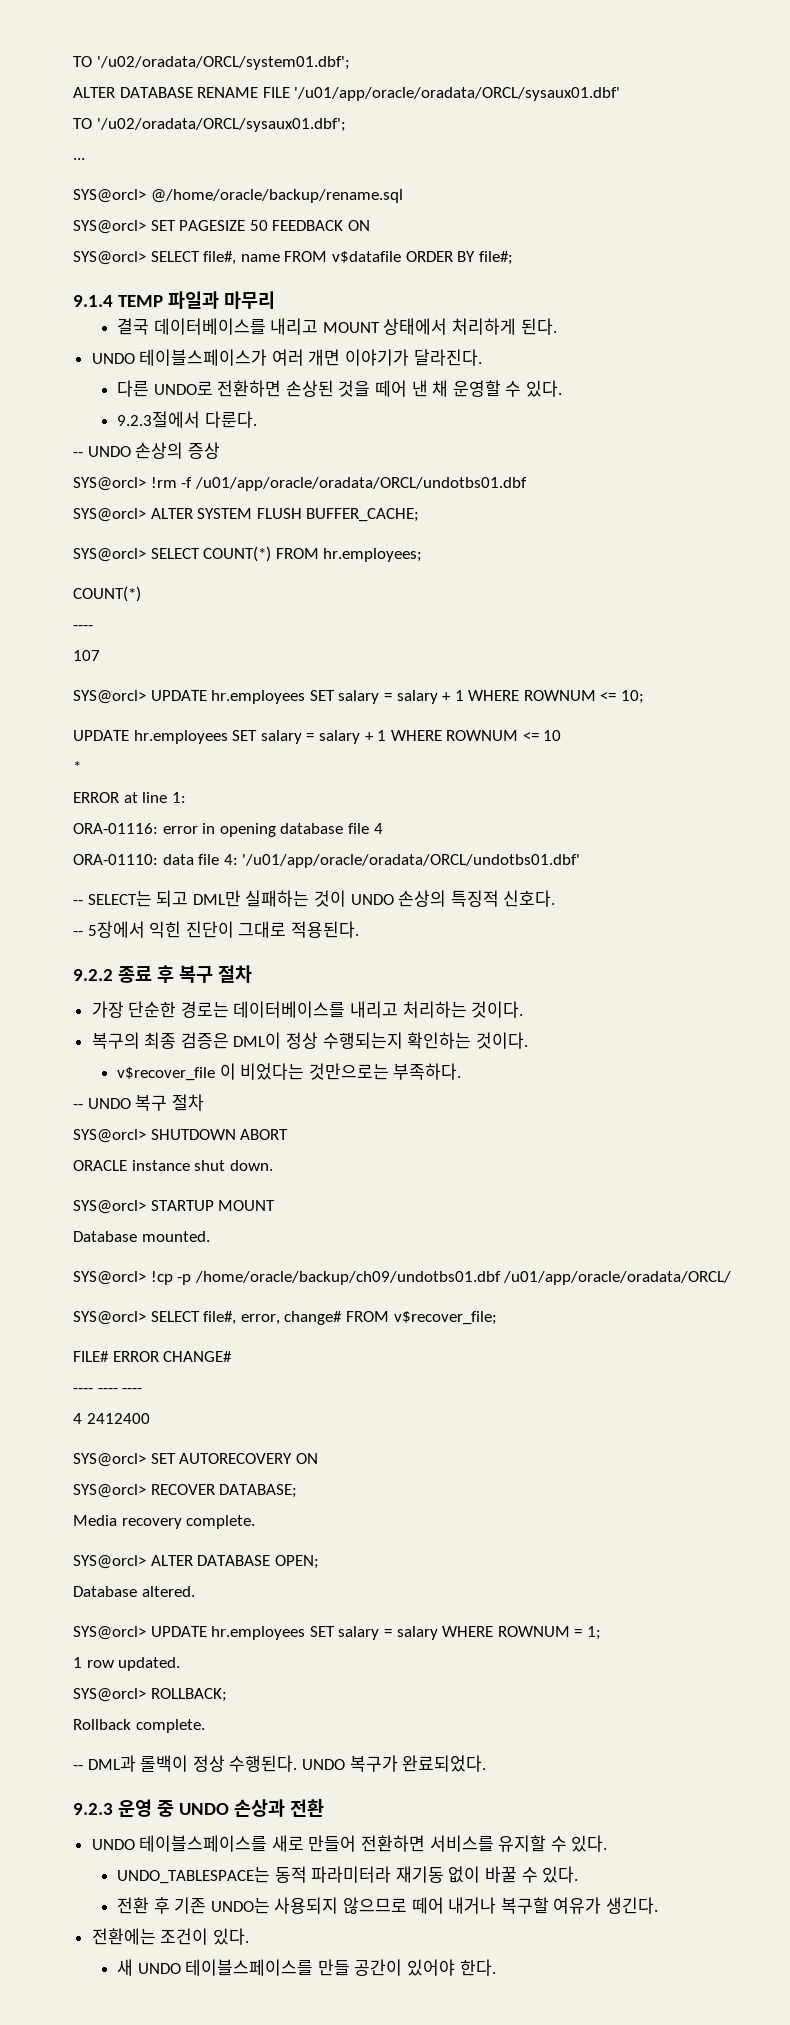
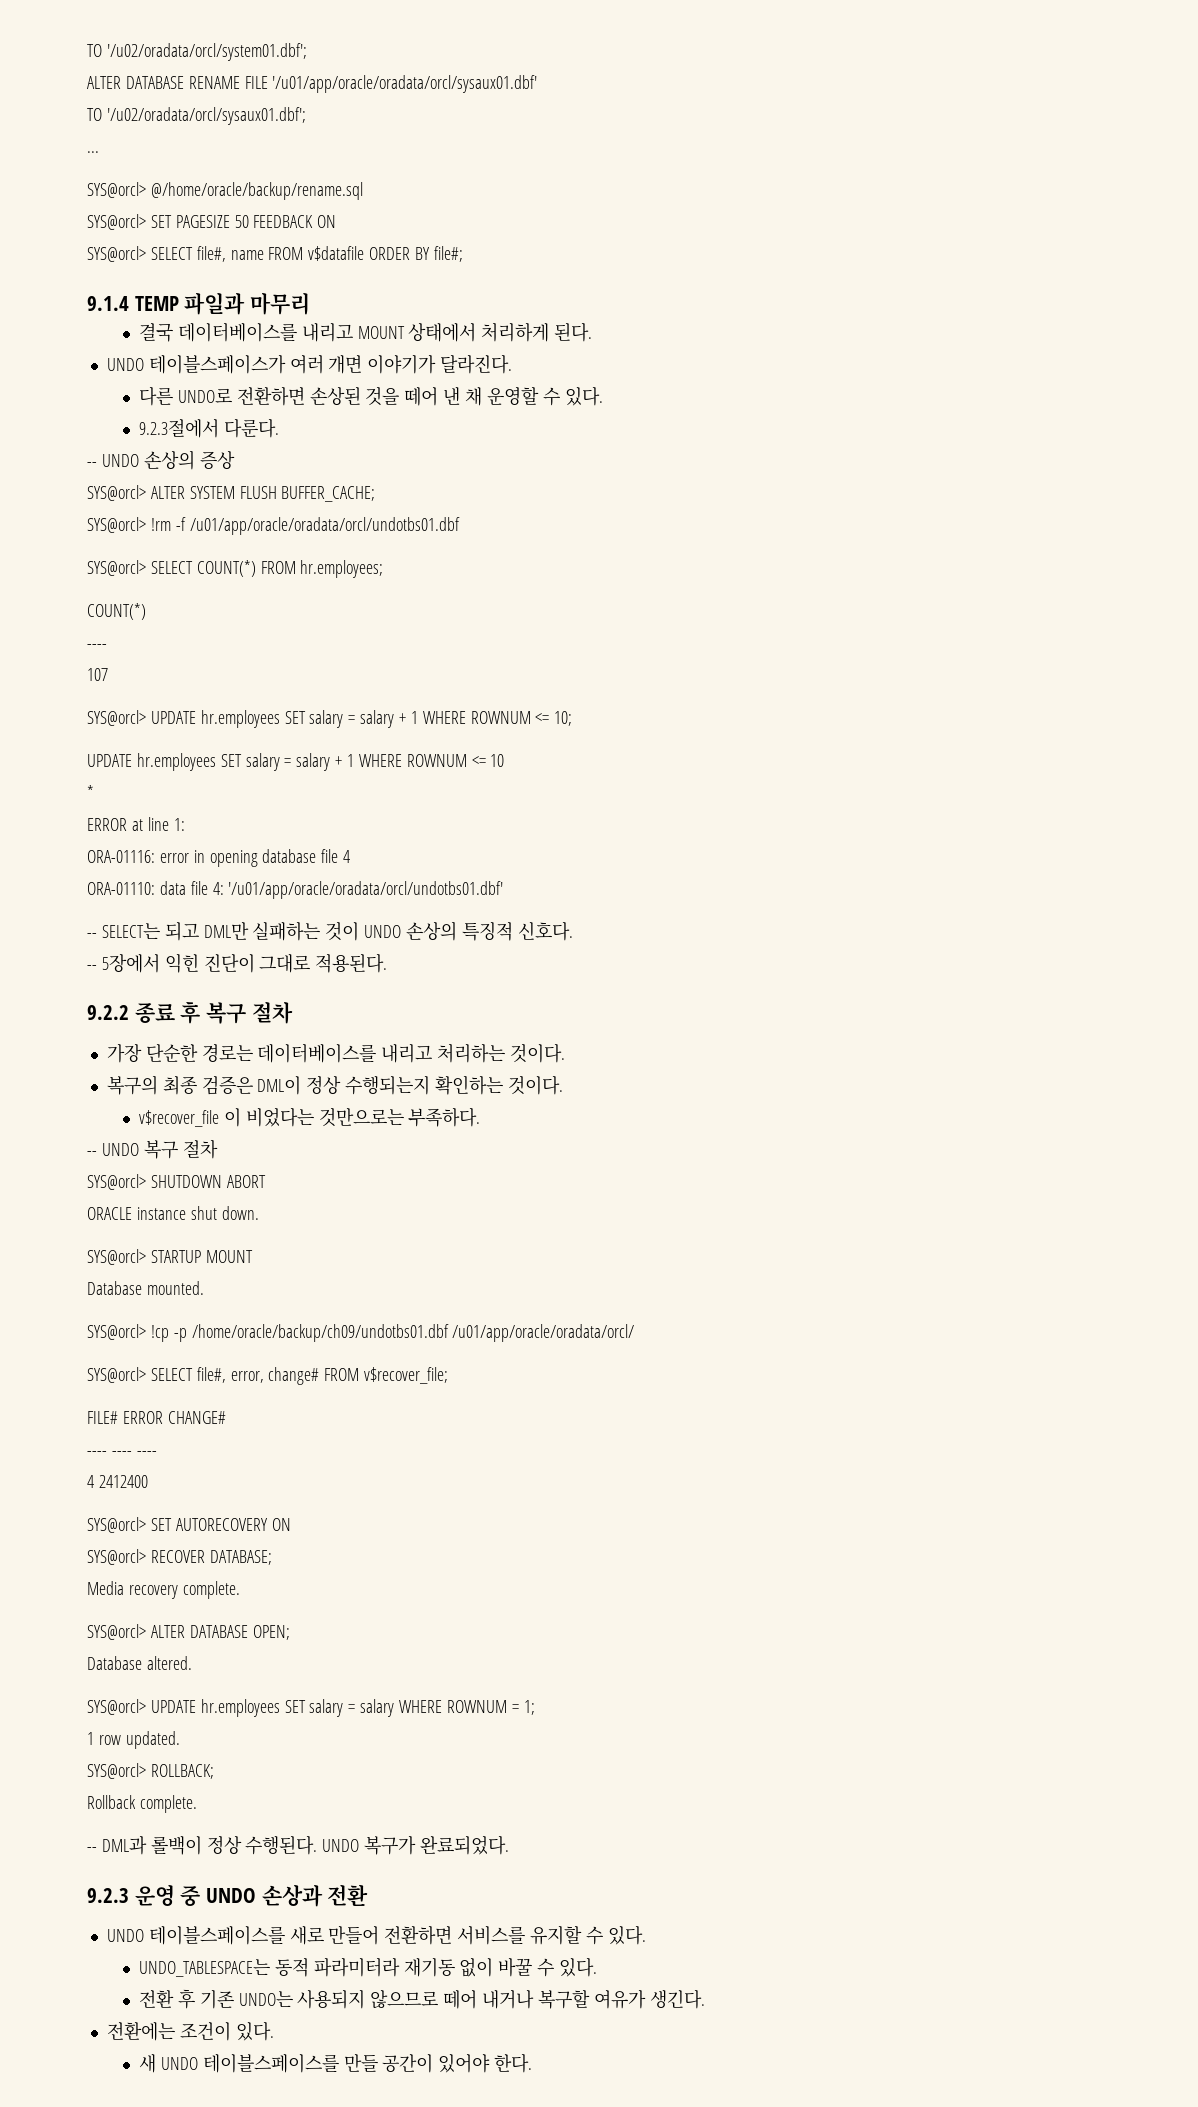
- TO '/u02/oradata/ORCL/system01.dbf';
+ TO '/u02/oradata/orcl/system01.dbf';
- ALTER DATABASE RENAME FILE '/u01/app/oracle/oradata/ORCL/sysaux01.dbf'
- TO '/u02/oradata/ORCL/sysaux01.dbf';
+ ALTER DATABASE RENAME FILE '/u01/app/oracle/oradata/orcl/sysaux01.dbf'
+ TO '/u02/oradata/orcl/sysaux01.dbf';
- SYS@orcl> !rm -f /u01/app/oracle/oradata/ORCL/undotbs01.dbf
+ SYS@orcl> !rm -f /u01/app/oracle/oradata/orcl/undotbs01.dbf
- ORA-01110: data file 4: '/u01/app/oracle/oradata/ORCL/undotbs01.dbf'
+ ORA-01110: data file 4: '/u01/app/oracle/oradata/orcl/undotbs01.dbf'
- SYS@orcl> !cp -p /home/oracle/backup/ch09/undotbs01.dbf /u01/app/oracle/oradata/ORCL/
+ SYS@orcl> !cp -p /home/oracle/backup/ch09/undotbs01.dbf /u01/app/oracle/oradata/orcl/

